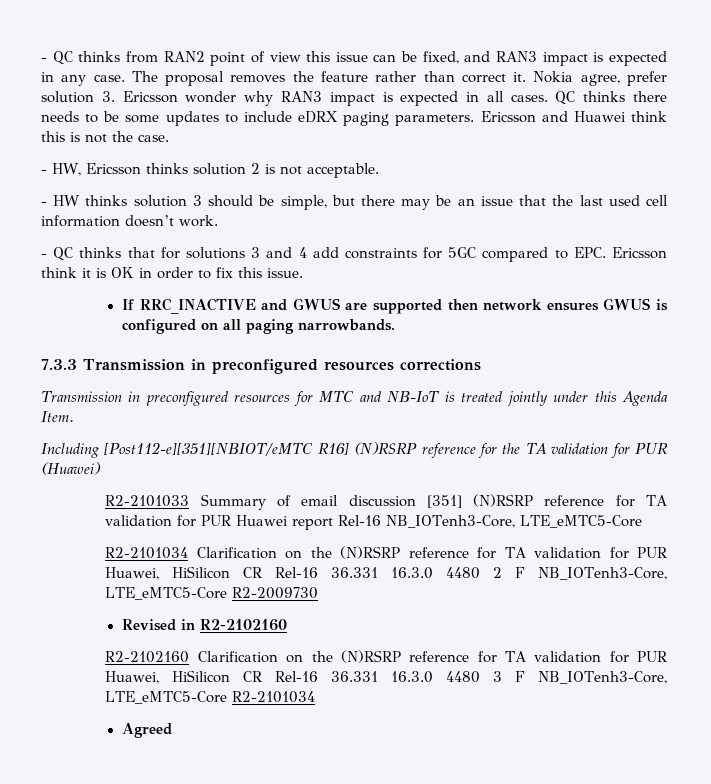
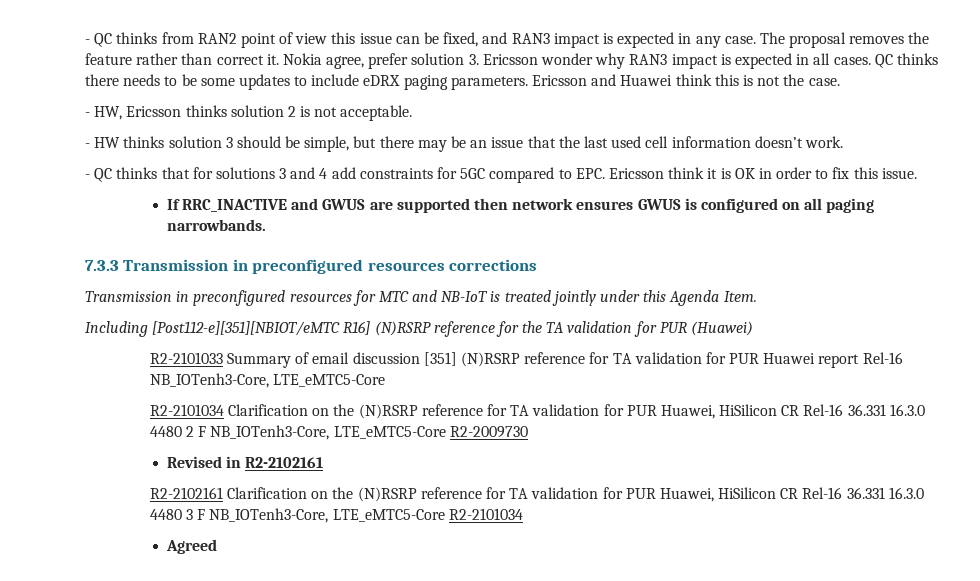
- Revised in R2-2102160
- R2-2102160 Clarification on the (N)RSRP reference for TA validation for PUR Huawei, HiSilicon CR Rel-16 36.331 16.3.0 4480 3 F NB_IOTenh3-Core, LTE_eMTC5-Core R2-2101034
+ Revised in R2-2102161
+ R2-2102161 Clarification on the (N)RSRP reference for TA validation for PUR Huawei, HiSilicon CR Rel-16 36.331 16.3.0 4480 3 F NB_IOTenh3-Core, LTE_eMTC5-Core R2-2101034

